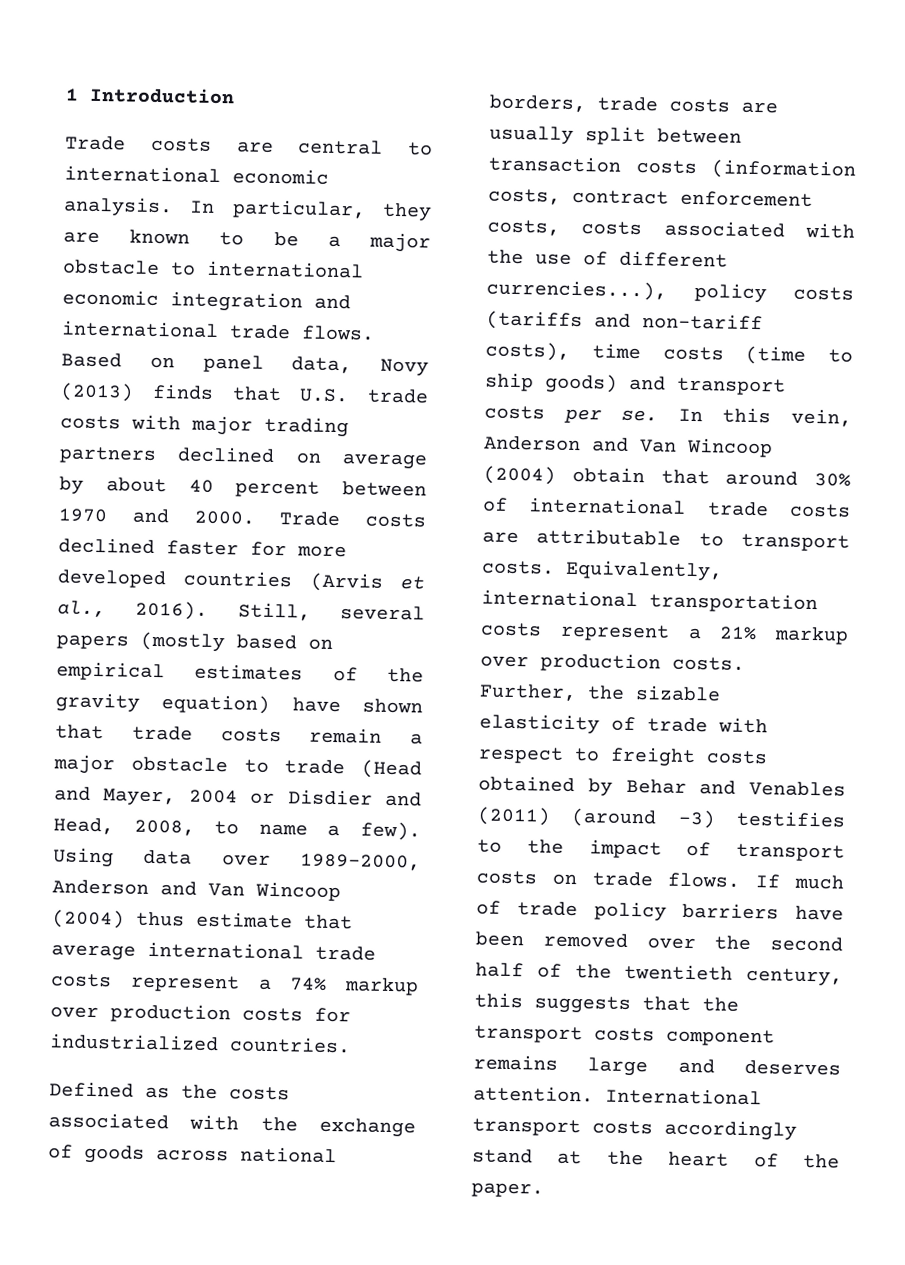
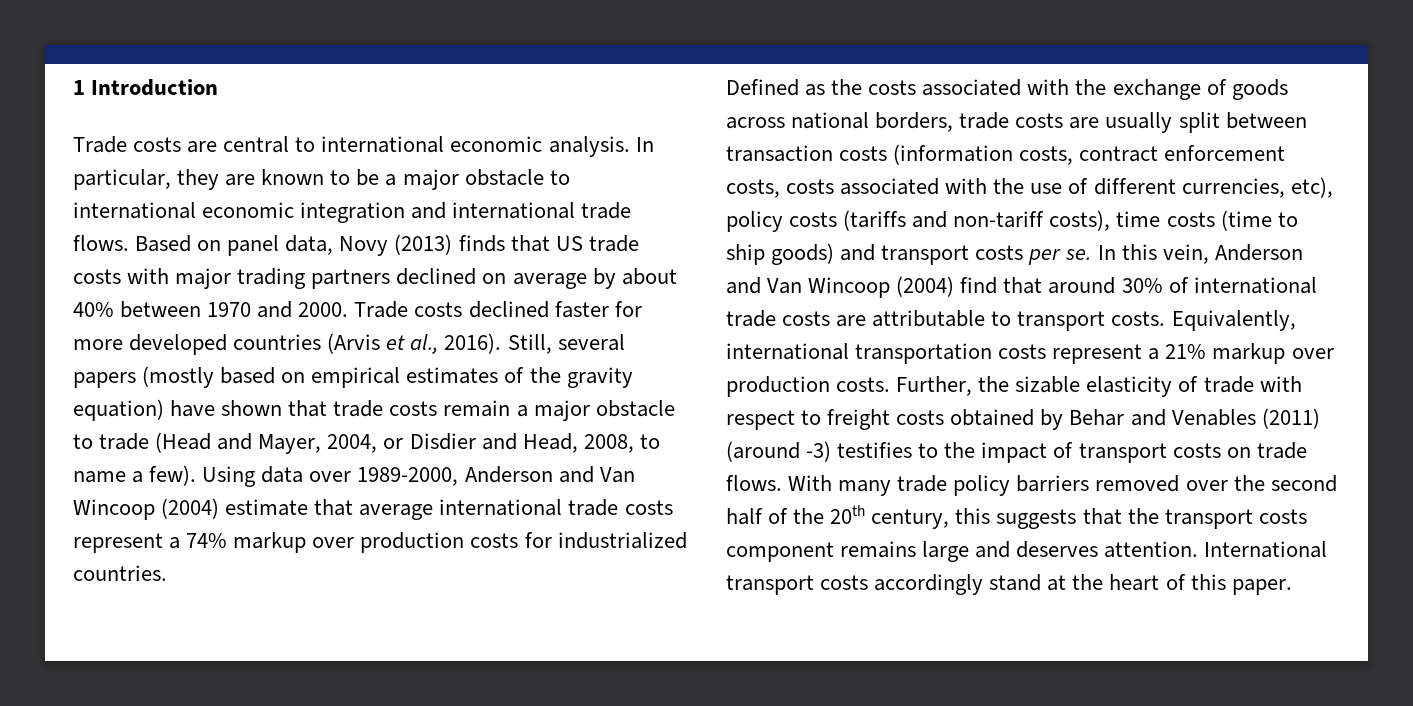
- Based on panel data, Novy (2013) finds that U.S. trade costs with major trading partners declined on average by about 40 percent between 1970 and 2000.
+ Based on panel data, Novy (2013) finds that US trade costs with major trading partners declined on average by about 40% between 1970 and 2000.
- Still, several papers (mostly based on empirical estimates of the gravity equation) have shown that trade costs remain a major obstacle to trade (Head and Mayer, 2004 or Disdier and Head, 2008, to name a few).
+ Still, several papers (mostly based on empirical estimates of the gravity equation) have shown that trade costs remain a major obstacle to trade (Head and Mayer, 2004, or Disdier and Head, 2008, to name a few).
- Using data over 1989-2000, Anderson and Van Wincoop (2004) thus estimate that average international trade costs represent a 74% markup over production costs for industrialized countries.
+ Using data over 1989-2000, Anderson and Van Wincoop (2004) estimate that average international trade costs represent a 74% markup over production costs for industrialized countries.
- Defined as the costs associated with the exchange of goods across national borders, trade costs are usually split between transaction costs (information costs, contract enforcement costs, costs associated with the use of different currencies...), policy costs (tariffs and non-tariff costs), time costs (time to ship goods) and transport costs per se.
+ Defined as the costs associated with the exchange of goods across national borders, trade costs are usually split between transaction costs (information costs, contract enforcement costs, costs associated with the use of different currencies, etc), policy costs (tariffs and non-tariff costs), time costs (time to ship goods) and transport costs per se.
- In this vein, Anderson and Van Wincoop (2004) obtain that around 30% of international trade costs are attributable to transport costs.
+ In this vein, Anderson and Van Wincoop (2004) find that around 30% of international trade costs are attributable to transport costs.
- If much of trade policy barriers have been removed over the second half of the twentieth century, this suggests that the transport costs component remains large and deserves attention.
+ With many trade policy barriers removed over the second half of the 20th century, this suggests that the transport costs component remains large and deserves attention.
- International transport costs accordingly stand at the heart of the paper.
+ International transport costs accordingly stand at the heart of this paper.

